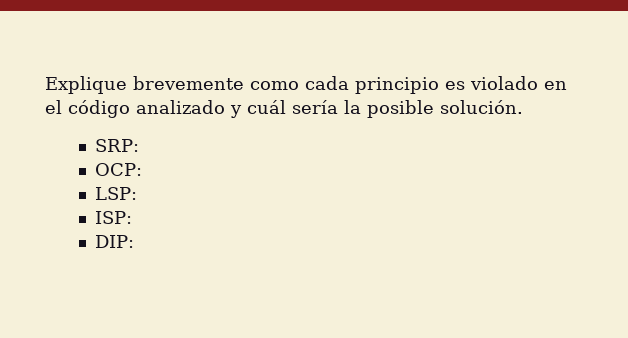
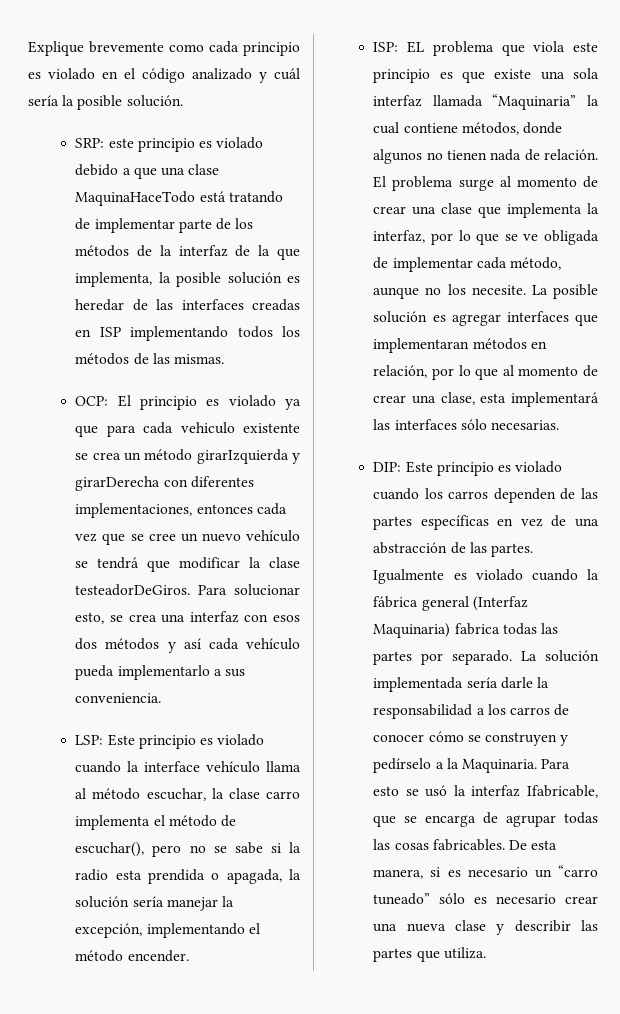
- SRP:
- OCP:
- LSP:
- ISP:
- DIP:
+ SRP: este principio es violado debido a que una clase MaquinaHaceTodo está tratando de implementar parte de los métodos de la interfaz de la que implementa, la posible solución es heredar de las interfaces creadas en ISP implementando todos los métodos de las mismas.
+ OCP: El principio es violado ya que para cada vehiculo existente se crea un método girarIzquierda y girarDerecha con diferentes implementaciones, entonces cada vez que se cree un nuevo vehículo se tendrá que modificar la clase testeadorDeGiros. Para solucionar esto, se crea una interfaz con esos dos métodos y así cada vehículo pueda implementarlo a sus conveniencia.
+ LSP: Este principio es violado cuando la interface vehículo llama al método escuchar, la clase carro implementa el método de escuchar(), pero no se sabe si la radio esta prendida o apagada, la solución sería manejar la excepción, implementando el método encender.
+ ISP: EL problema que viola este principio es que existe una sola interfaz llamada “Maquinaria” la cual contiene métodos, donde algunos no tienen nada de relación. El problema surge al momento de crear una clase que implementa la interfaz, por lo que se ve obligada de implementar cada método, aunque no los necesite. La posible solución es agregar interfaces que implementaran métodos en relación, por lo que al momento de crear una clase, esta implementará las interfaces sólo necesarias.
+ DIP: Este principio es violado cuando los carros dependen de las partes específicas en vez de una abstracción de las partes. Igualmente es violado cuando la fábrica general (Interfaz Maquinaria) fabrica todas las partes por separado. La solución implementada sería darle la responsabilidad a los carros de conocer cómo se construyen y pedírselo a la Maquinaria. Para esto se usó la interfaz Ifabricable, que se encarga de agrupar todas las cosas fabricables. De esta manera, si es necesario un “carro tuneado” sólo es necesario crear una nueva clase y describir las partes que utiliza.

